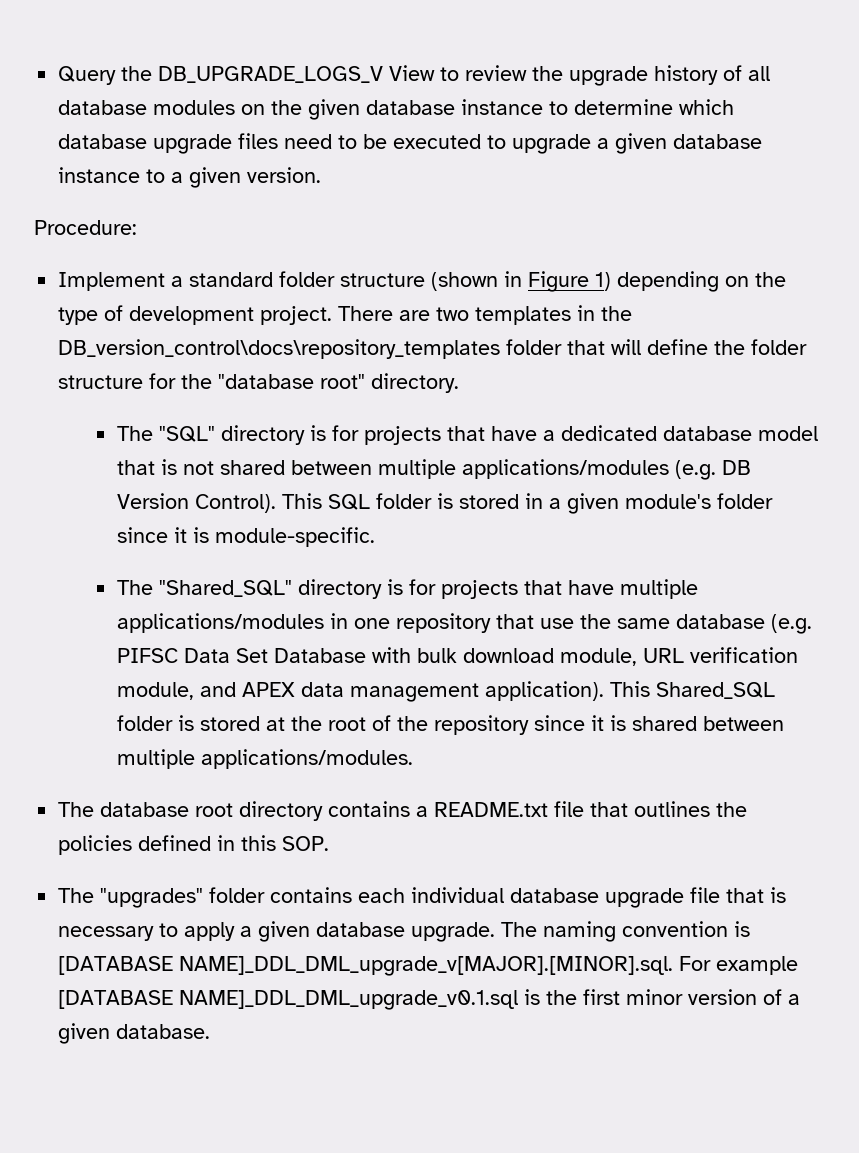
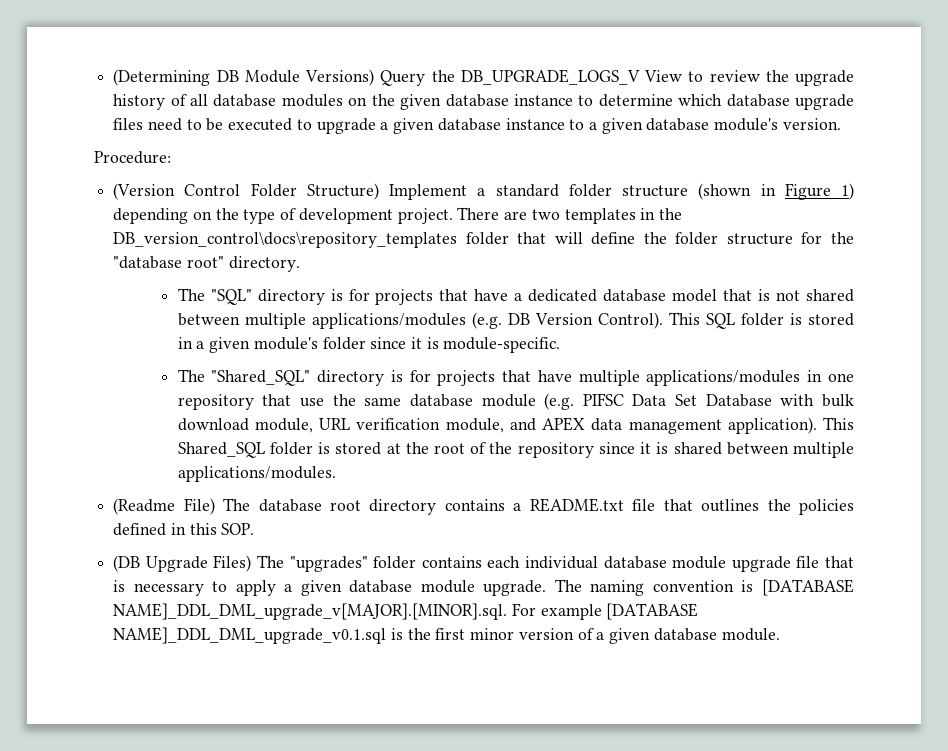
- Query the DB_UPGRADE_LOGS_V View to review the upgrade history of all database modules on the given database instance to determine which database upgrade files need to be executed to upgrade a given database instance to a given version.
+ (Determining DB Module Versions) Query the DB_UPGRADE_LOGS_V View to review the upgrade history of all database modules on the given database instance to determine which database upgrade files need to be executed to upgrade a given database instance to a given database module's version.
- Implement a standard folder structure (shown in Figure 1) depending on the type of development project.
+ (Version Control Folder Structure) Implement a standard folder structure (shown in Figure 1) depending on the type of development project.
- The "Shared_SQL" directory is for projects that have multiple applications/modules in one repository that use the same database (e.g. PIFSC Data Set Database with bulk download module, URL verification module, and APEX data management application).
+ The "Shared_SQL" directory is for projects that have multiple applications/modules in one repository that use the same database module (e.g. PIFSC Data Set Database with bulk download module, URL verification module, and APEX data management application).
- The database root directory contains a README.txt file that outlines the policies defined in this SOP.
+ (Readme File) The database root directory contains a README.txt file that outlines the policies defined in this SOP.
- The "upgrades" folder contains each individual database upgrade file that is necessary to apply a given database upgrade.
+ (DB Upgrade Files) The "upgrades" folder contains each individual database module upgrade file that is necessary to apply a given database module upgrade.
- The naming convention is [DATABASE NAME]_DDL_DML_upgrade_v[MAJOR].[MINOR].sql. For example [DATABASE NAME]_DDL_DML_upgrade_v0.1.sql is the first minor version of a given database.
+ The naming convention is [DATABASE NAME]_DDL_DML_upgrade_v[MAJOR].[MINOR].sql. For example [DATABASE NAME]_DDL_DML_upgrade_v0.1.sql is the first minor version of a given database module.

